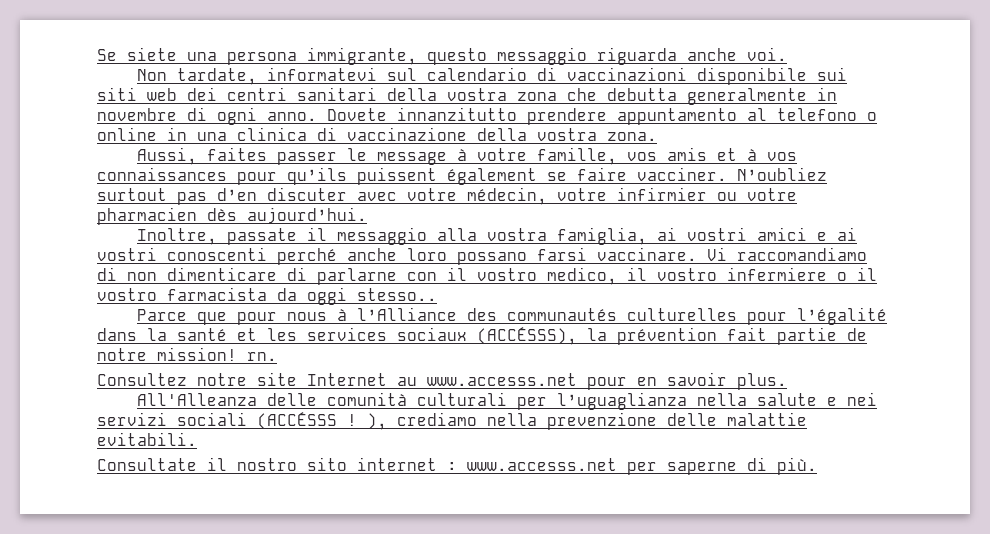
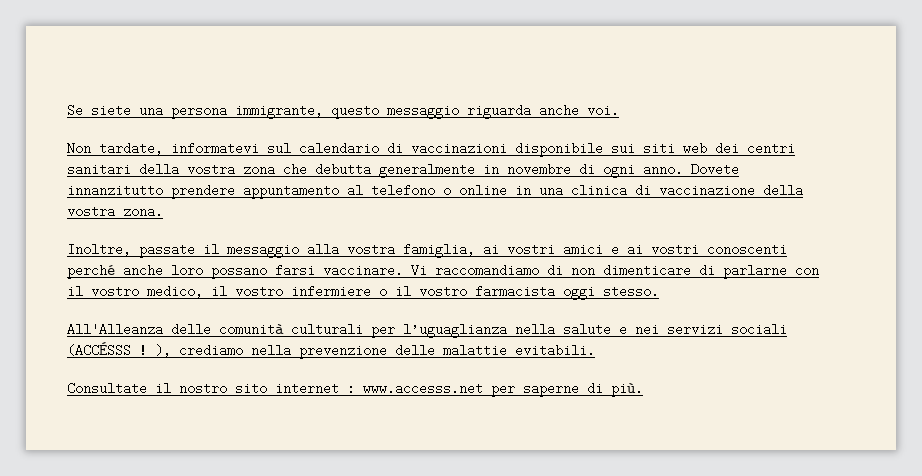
- Aussi, faites passer le message à votre famille, vos amis et à vos connaissances pour qu’ils puissent également se faire vacciner. N’oubliez surtout pas d’en discuter avec votre médecin, votre infirmier ou votre pharmacien dès aujourd’hui.
- Vi raccomandiamo di non dimenticare di parlarne con il vostro medico, il vostro infermiere o il vostro farmacista da oggi stesso..
- Parce que pour nous à l’Alliance des communautés culturelles pour l’égalité dans la santé et les services sociaux (ACCÉSSS), la prévention fait partie de notre mission! rn.
- Consultez notre site Internet au www.accesss.net pour en savoir plus.
+ Vi raccomandiamo di non dimenticare di parlarne con il vostro medico, il vostro infermiere o il vostro farmacista oggi stesso.

